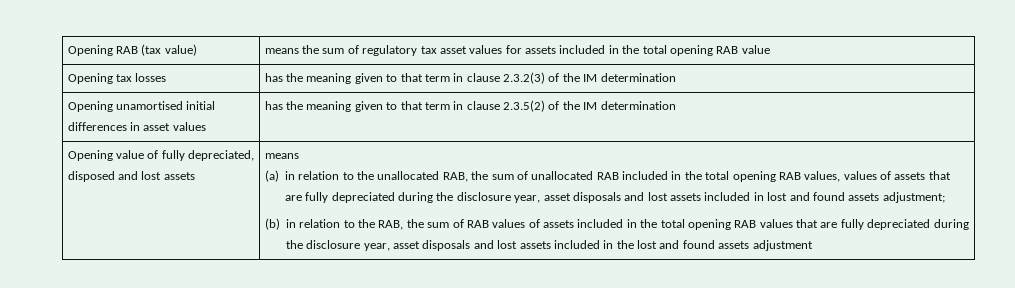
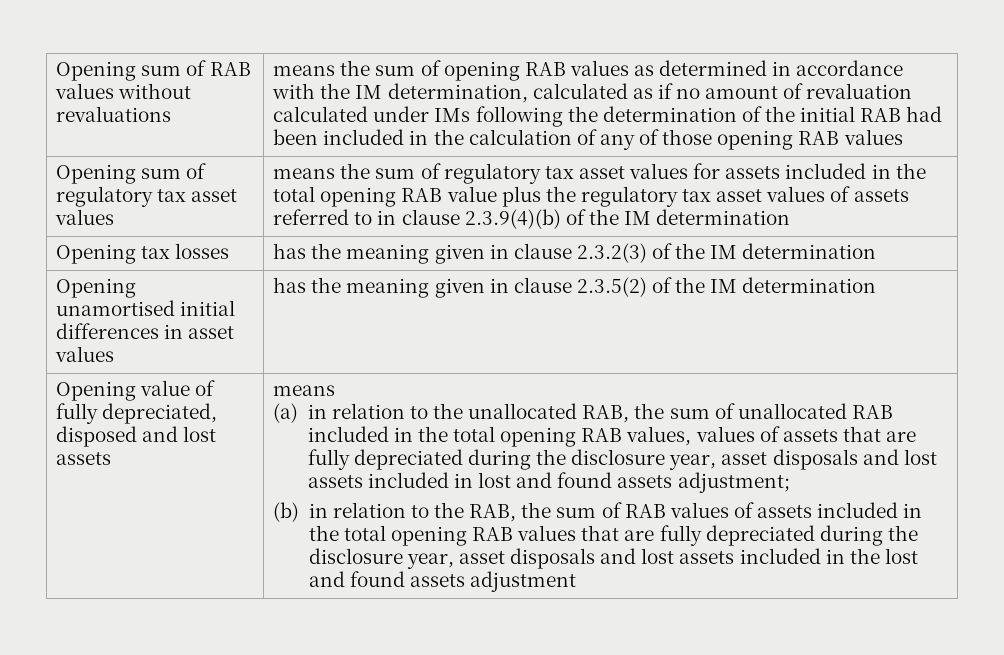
- Opening RAB (tax value)
+ Opening sum of RAB values without revaluations | means the sum of opening RAB values as determined in accordance with the IM determination, calculated as if no amount of revaluation calculated under IMs following the determination of the initial RAB had been included in the calculation of any of those opening RAB values
+ Opening sum of regulatory tax asset values
- means the sum of regulatory tax asset values for assets included in the total opening RAB value
+ means the sum of regulatory tax asset values for assets included in the total opening RAB value plus the regulatory tax asset values of assets referred to in clause 2.3.9(4)(b) of the IM determination
- Opening tax losses | has the meaning given to that term in clause 2.3.2(3) of the IM determination
+ Opening tax losses | has the meaning given in clause 2.3.2(3) of the IM determination
- Opening unamortised initial differences in asset values | has the meaning given to that term in clause 2.3.5(2) of the IM determination
+ Opening unamortised initial differences in asset values | has the meaning given in clause 2.3.5(2) of the IM determination

